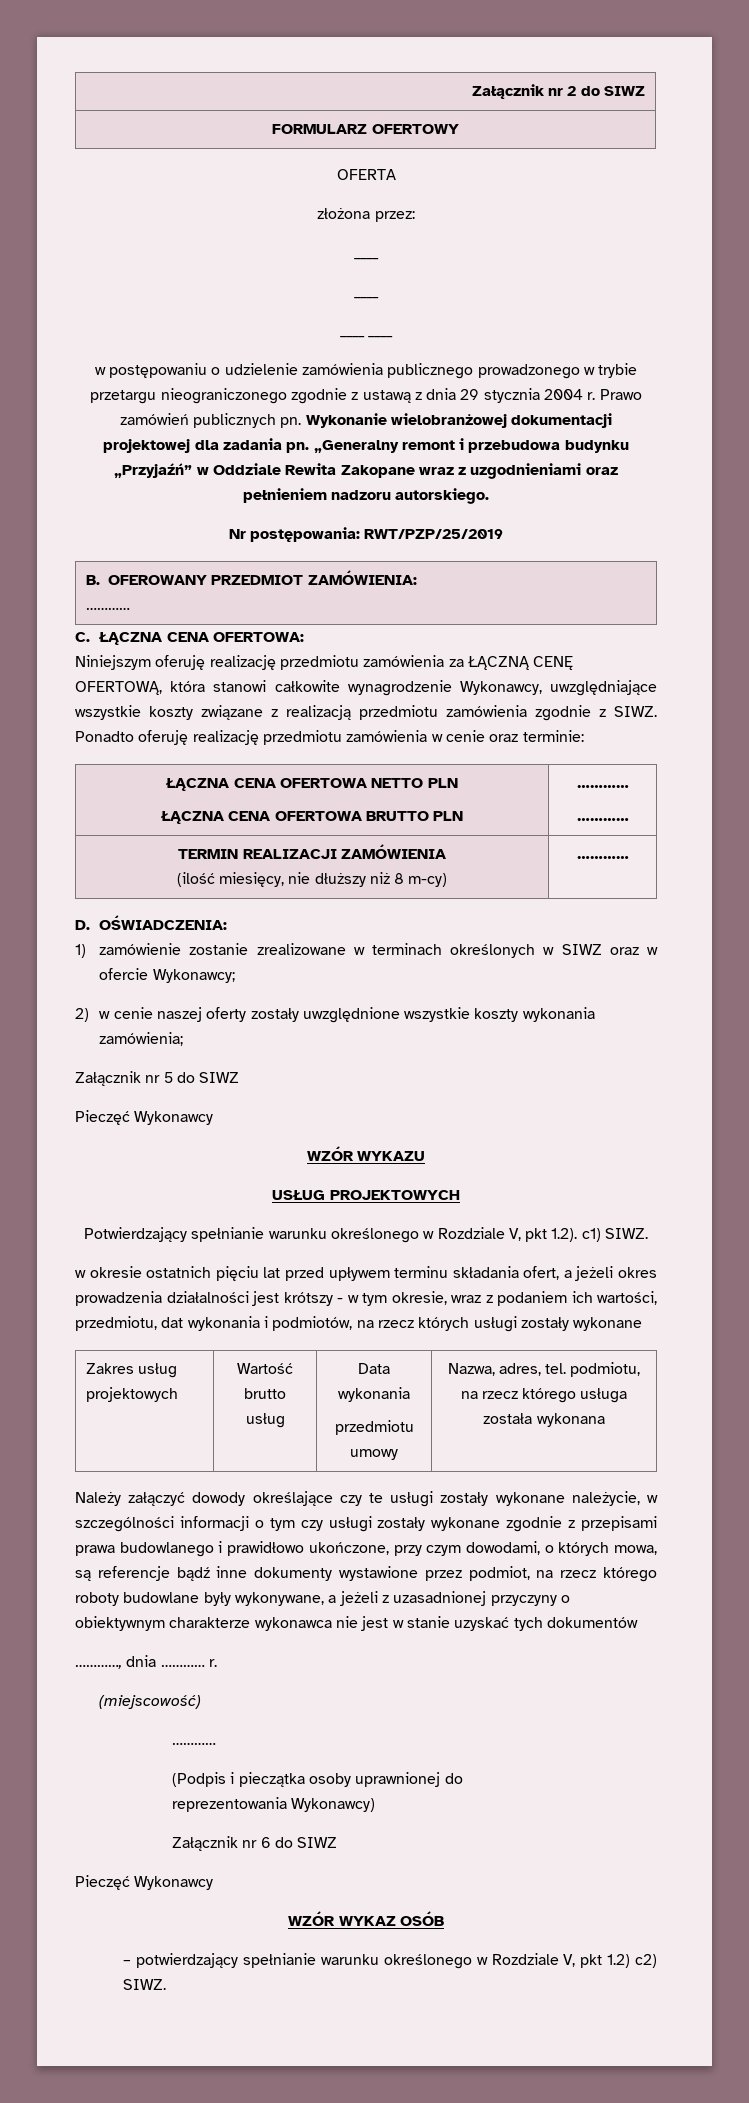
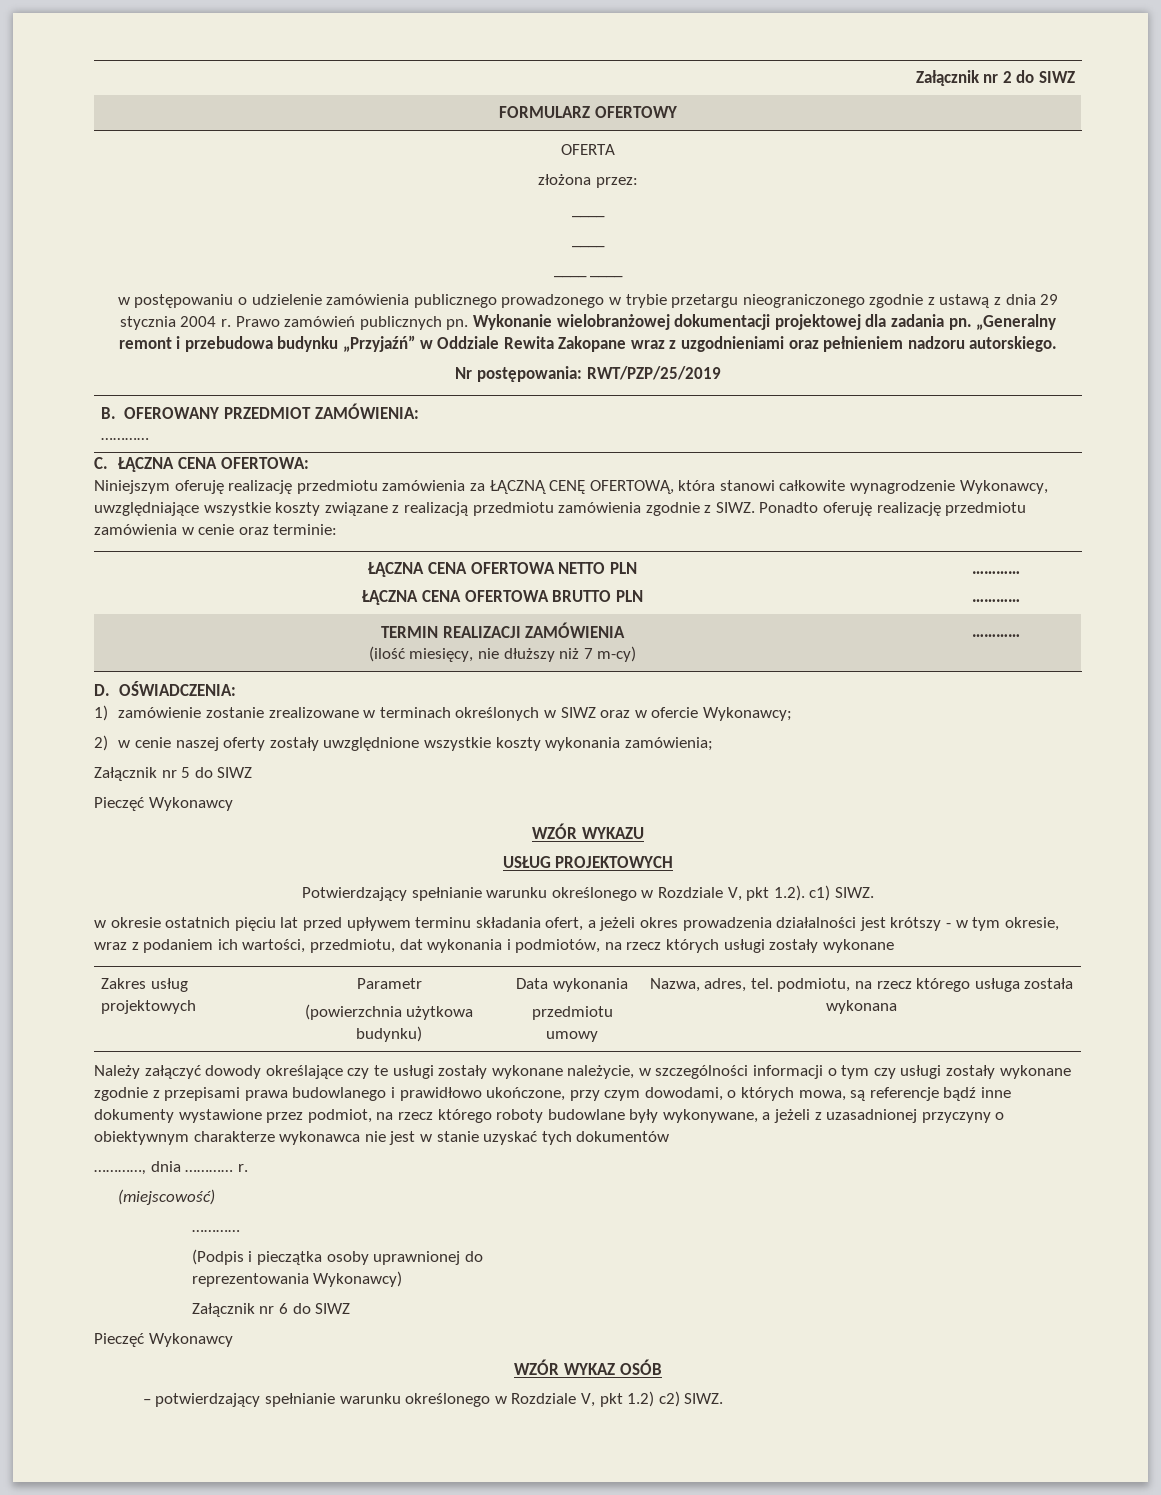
  TERMIN REALIZACJI ZAMÓWIENIA
- (ilość miesięcy, nie dłuższy niż 8 m-cy) | …………
+ (ilość miesięcy, nie dłuższy niż 7 m-cy) | …………
- Zakres usług projektowych | Wartość brutto usług | Data wykonania
+ Zakres usług projektowych | Parametr
+ (powierzchnia użytkowa budynku) | Data wykonania

